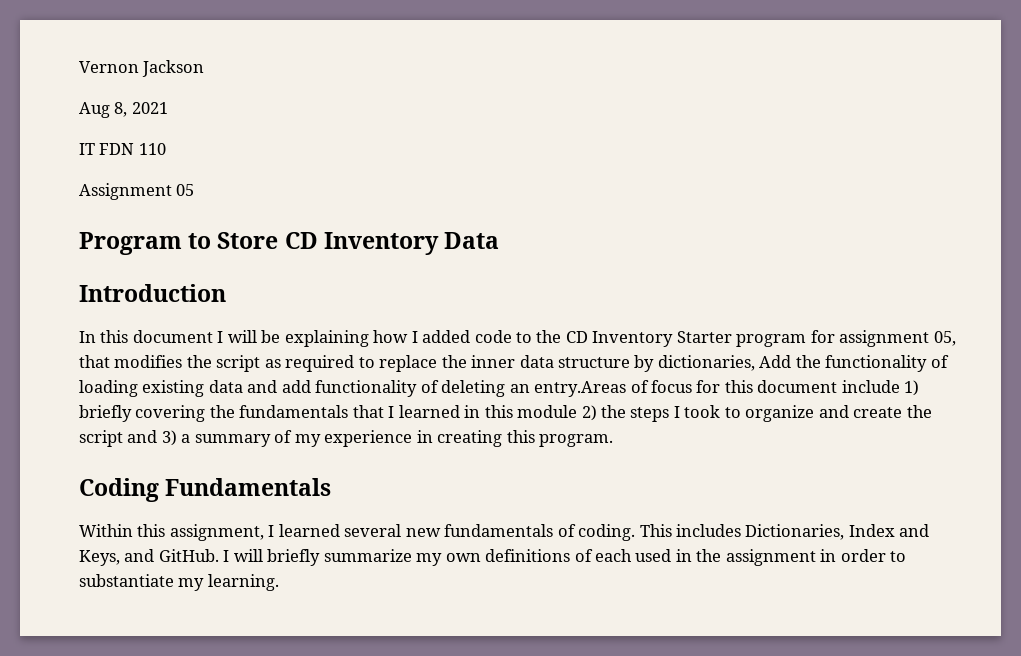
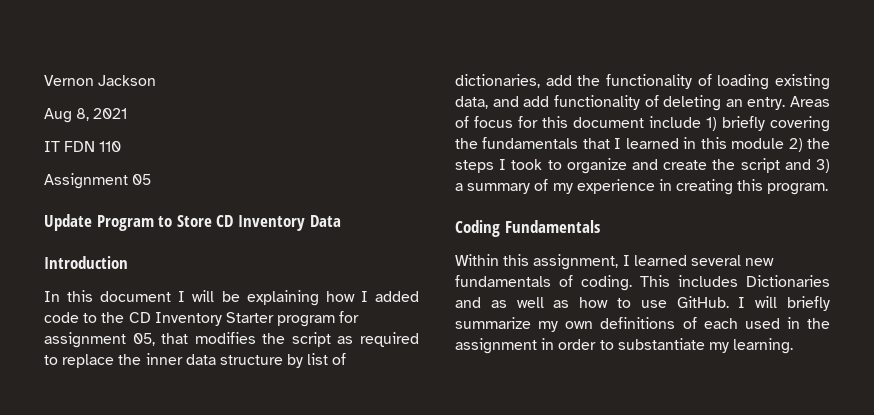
- Program to Store CD Inventory Data
+ Update Program to Store CD Inventory Data
- In this document I will be explaining how I added code to the CD Inventory Starter program for assignment 05, that modifies the script as required to replace the inner data structure by dictionaries, Add the functionality of loading existing data and add functionality of deleting an entry.Areas of focus for this document include 1) briefly covering the fundamentals that I learned in this module 2) the steps I took to organize and create the script and 3) a summary of my experience in creating this program.
+ In this document I will be explaining how I added code to the CD Inventory Starter program for assignment 05, that modifies the script as required to replace the inner data structure by list of dictionaries, add the functionality of loading existing data, and add functionality of deleting an entry. Areas of focus for this document include 1) briefly covering the fundamentals that I learned in this module 2) the steps I took to organize and create the script and 3) a summary of my experience in creating this program.
- This includes Dictionaries, Index and Keys, and GitHub.
+ This includes Dictionaries and as well as how to use GitHub.

